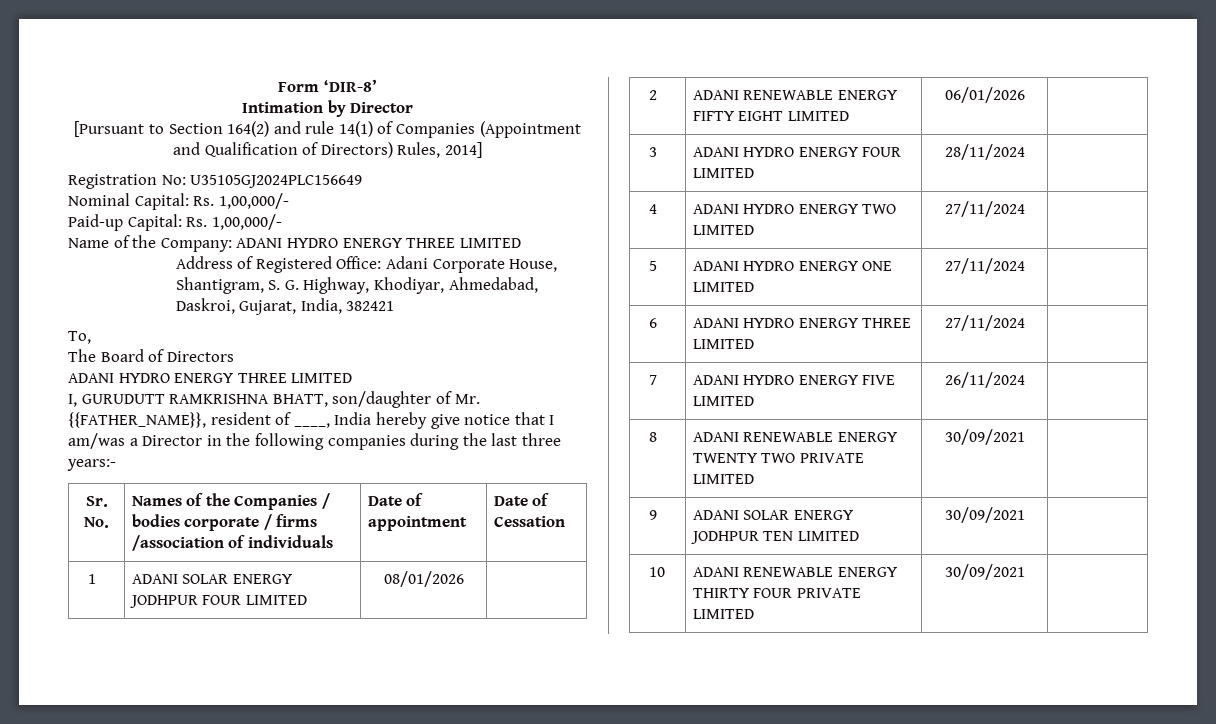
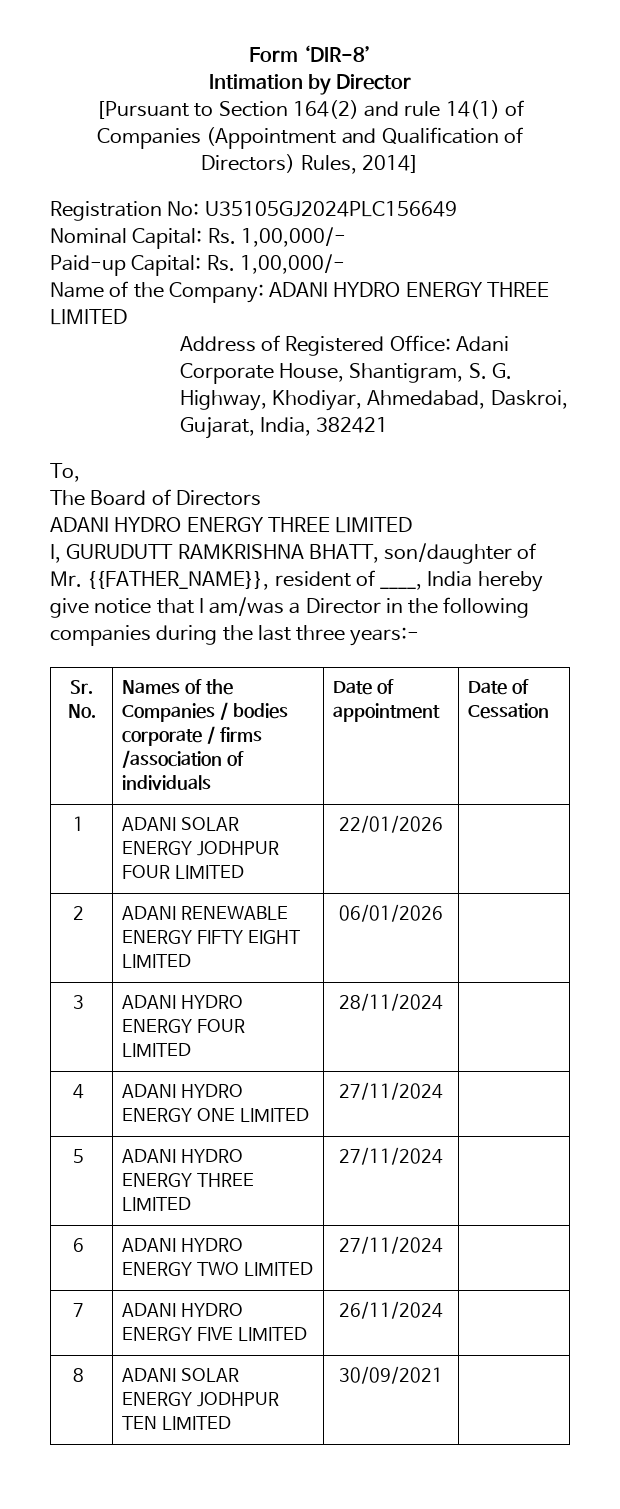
- 1 | ADANI SOLAR ENERGY JODHPUR FOUR LIMITED | 08/01/2026 |
+ 1 | ADANI SOLAR ENERGY JODHPUR FOUR LIMITED | 22/01/2026 |
- 4 | ADANI HYDRO ENERGY TWO LIMITED | 27/11/2024 |
+ 4 | ADANI HYDRO ENERGY ONE LIMITED | 27/11/2024 |
- 5 | ADANI HYDRO ENERGY ONE LIMITED | 27/11/2024 |
+ 5 | ADANI HYDRO ENERGY THREE LIMITED | 27/11/2024 |
- 6 | ADANI HYDRO ENERGY THREE LIMITED | 27/11/2024 |
+ 6 | ADANI HYDRO ENERGY TWO LIMITED | 27/11/2024 |
- 8 | ADANI RENEWABLE ENERGY TWENTY TWO PRIVATE LIMITED | 30/09/2021 |
- 9 | ADANI SOLAR ENERGY JODHPUR TEN LIMITED | 30/09/2021 |
+ 8 | ADANI SOLAR ENERGY JODHPUR TEN LIMITED | 30/09/2021 |
- 10 | ADANI RENEWABLE ENERGY THIRTY FOUR PRIVATE LIMITED | 30/09/2021 |

